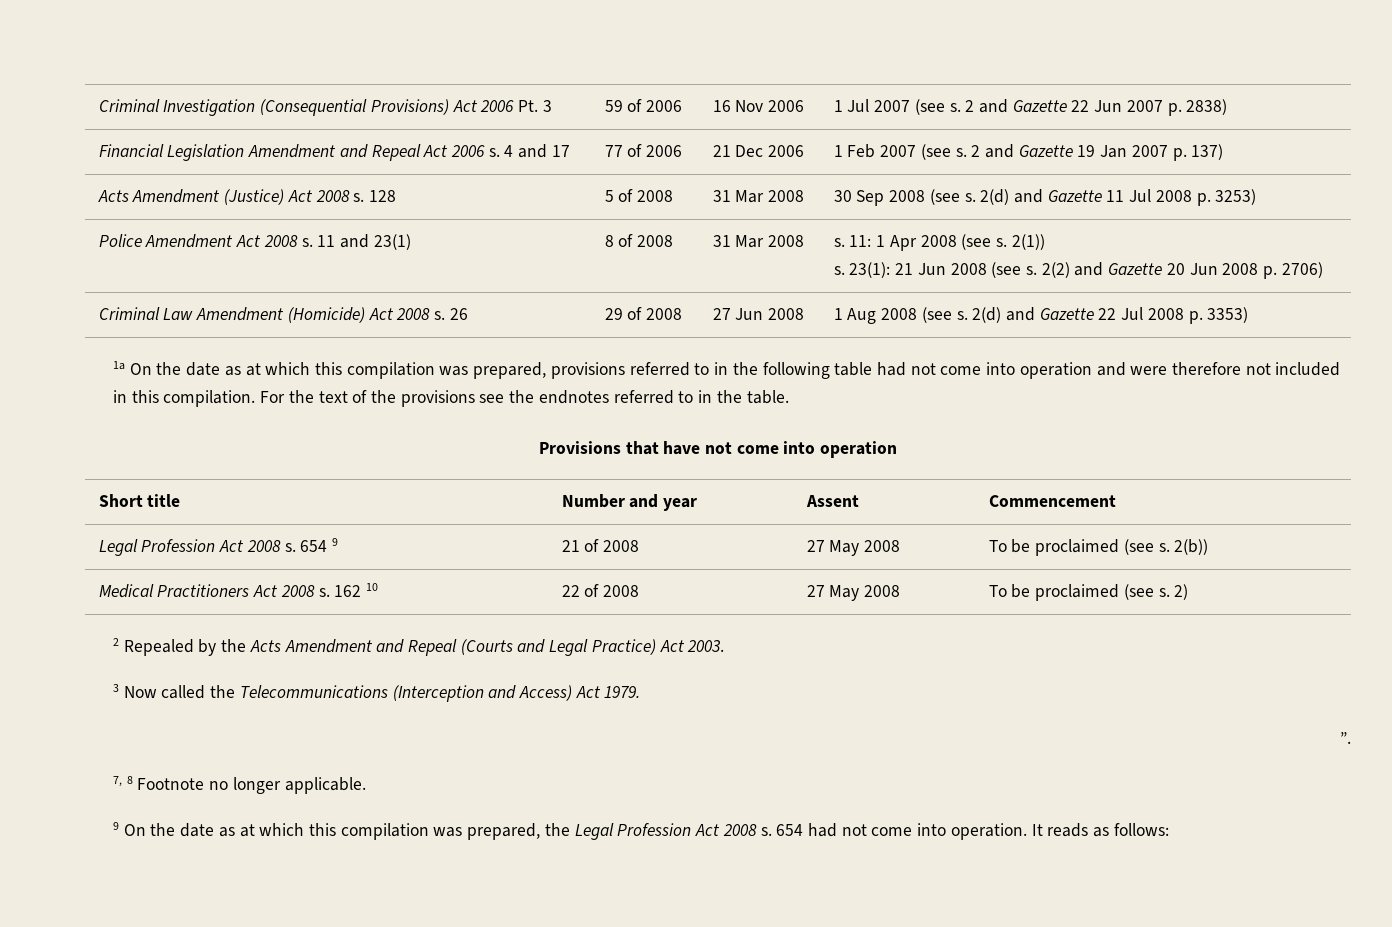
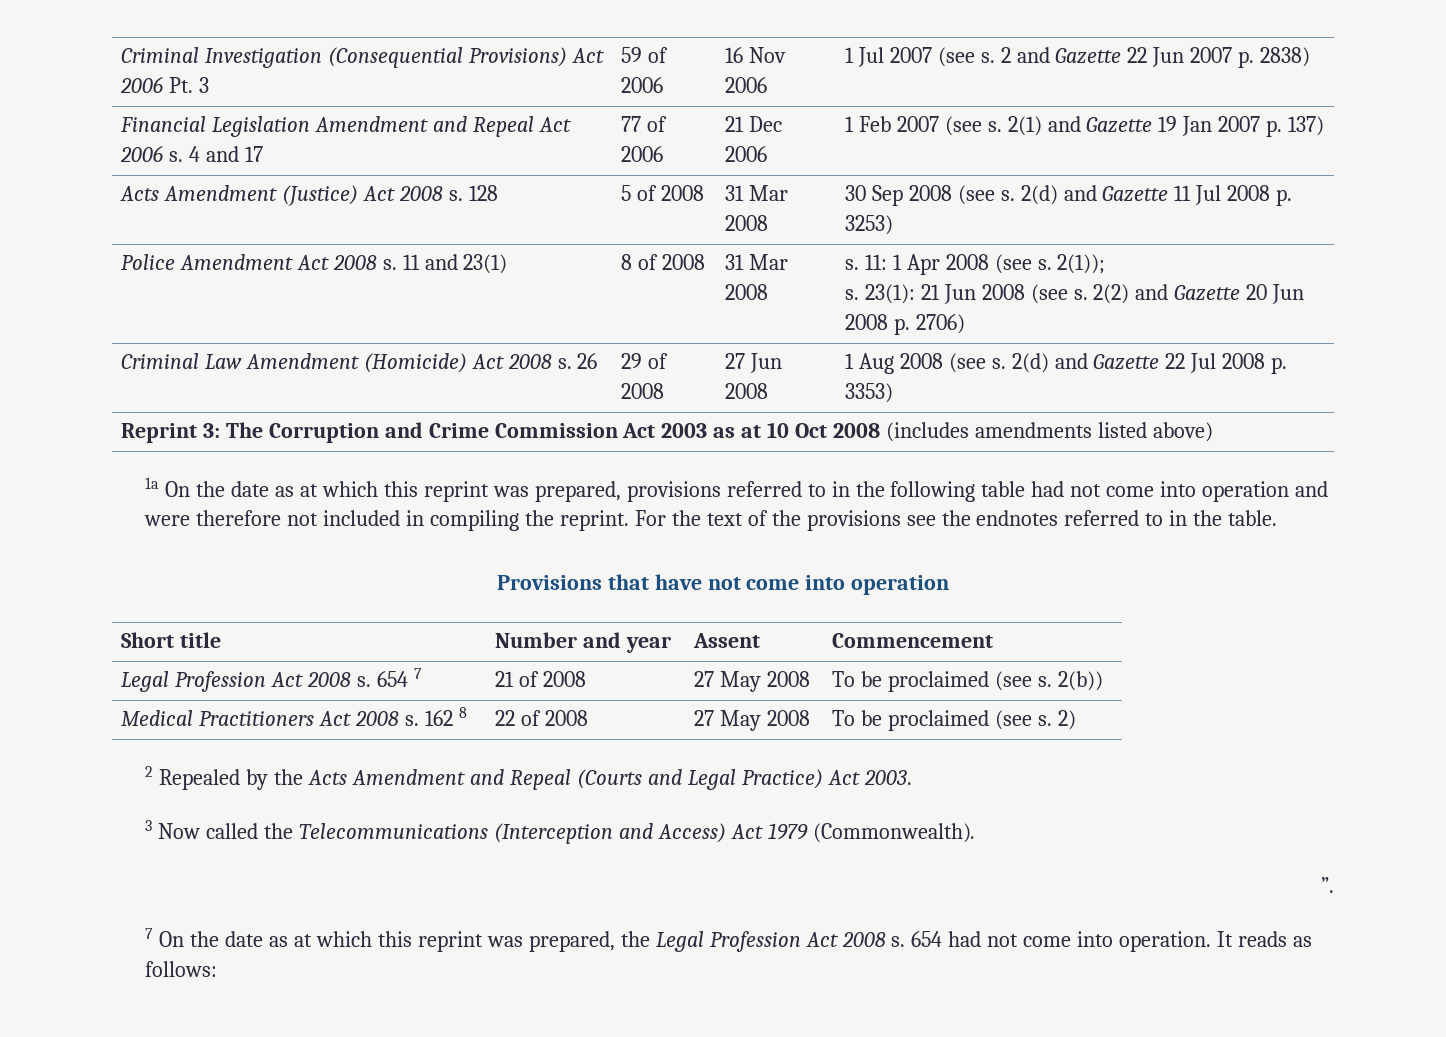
- Financial Legislation Amendment and Repeal Act 2006 s. 4 and 17 | 77 of 2006 | 21 Dec 2006 | 1 Feb 2007 (see s. 2 and Gazette 19 Jan 2007 p. 137)
+ Financial Legislation Amendment and Repeal Act 2006 s. 4 and 17 | 77 of 2006 | 21 Dec 2006 | 1 Feb 2007 (see s. 2(1) and Gazette 19 Jan 2007 p. 137)
- Police Amendment Act 2008 s. 11 and 23(1) | 8 of 2008 | 31 Mar 2008 | s. 11: 1 Apr 2008 (see s. 2(1))
+ Police Amendment Act 2008 s. 11 and 23(1) | 8 of 2008 | 31 Mar 2008 | s. 11: 1 Apr 2008 (see s. 2(1));
+ Reprint 3: The Corruption and Crime Commission Act 2003 as at 10 Oct 2008 (includes amendments listed above)
- 1a On the date as at which this compilation was prepared, provisions referred to in the following table had not come into operation and were therefore not included in this compilation.
+ 1a On the date as at which this reprint was prepared, provisions referred to in the following table had not come into operation and were therefore not included in compiling the reprint.
- Legal Profession Act 2008 s. 654 9 | 21 of 2008 | 27 May 2008 | To be proclaimed (see s. 2(b))
+ Legal Profession Act 2008 s. 654 7 | 21 of 2008 | 27 May 2008 | To be proclaimed (see s. 2(b))
- Medical Practitioners Act 2008 s. 162 10 | 22 of 2008 | 27 May 2008 | To be proclaimed (see s. 2)
+ Medical Practitioners Act 2008 s. 162 8 | 22 of 2008 | 27 May 2008 | To be proclaimed (see s. 2)
- 3 Now called the Telecommunications (Interception and Access) Act 1979.
+ 3 Now called the Telecommunications (Interception and Access) Act 1979 (Commonwealth).
- 7, 8 Footnote no longer applicable.
- 9 On the date as at which this compilation was prepared, the Legal Profession Act 2008 s.
+ 7 On the date as at which this reprint was prepared, the Legal Profession Act 2008 s.

